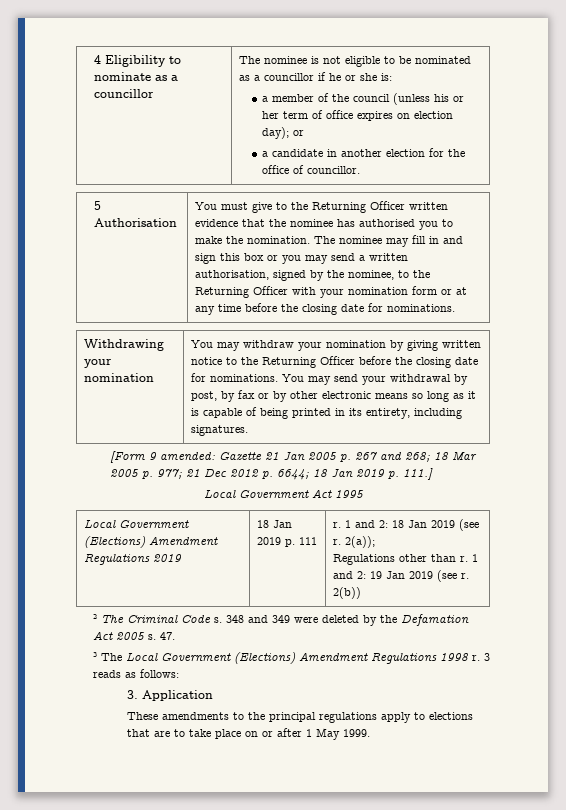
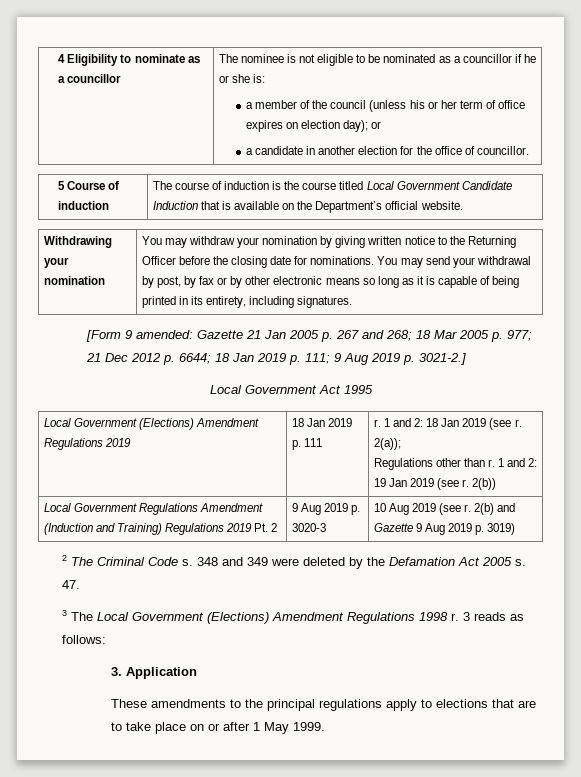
- 5 Authorisation | You must give to the Returning Officer written evidence that the nominee has authorised you to make the nomination. The nominee may fill in and sign this box or you may send a written authorisation, signed by the nominee, to the Returning Officer with your nomination form or at any time before the closing date for nominations.
+ 5 Course of induction | The course of induction is the course titled Local Government Candidate Induction that is available on the Department’s official website.
- [Form 9 amended: Gazette 21 Jan 2005 p. 267 and 268; 18 Mar 2005 p. 977; 21 Dec 2012 p. 6644; 18 Jan 2019 p. 111.]
+ [Form 9 amended: Gazette 21 Jan 2005 p. 267 and 268; 18 Mar 2005 p. 977; 21 Dec 2012 p. 6644; 18 Jan 2019 p. 111; 9 Aug 2019 p. 3021-2.]
+ Local Government Regulations Amendment (Induction and Training) Regulations 2019 Pt. 2 | 9 Aug 2019 p. 3020-3 | 10 Aug 2019 (see r. 2(b) and Gazette 9 Aug 2019 p. 3019)

